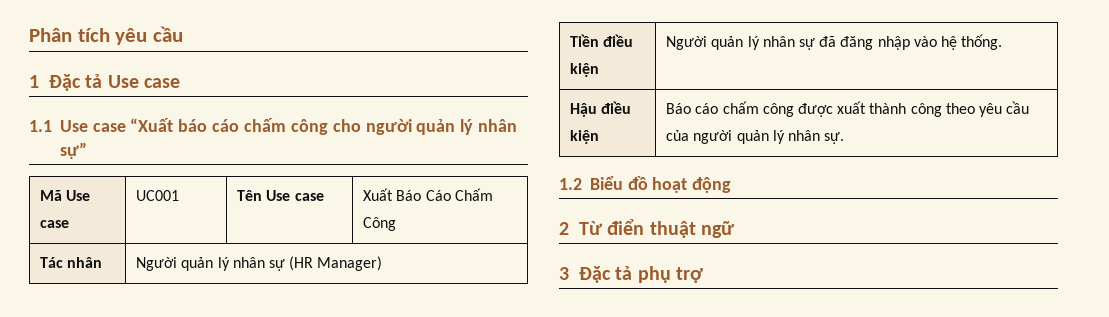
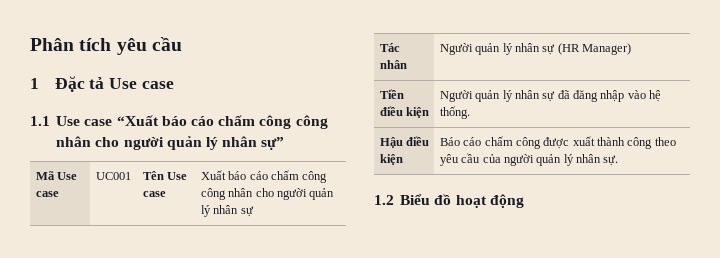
- 1.1 Use case “Xuất báo cáo chấm công cho người quản lý nhân sự”
+ 1.1 Use case “Xuất báo cáo chấm công công nhân cho người quản lý nhân sự”
- Mã Use case | UC001 | Tên Use case | Xuất Báo Cáo Chấm Công
+ Mã Use case | UC001 | Tên Use case | Xuất báo cáo chấm công công nhân cho người quản lý nhân sự
- 2 Từ điển thuật ngữ
- 3 Đặc tả phụ trợ

